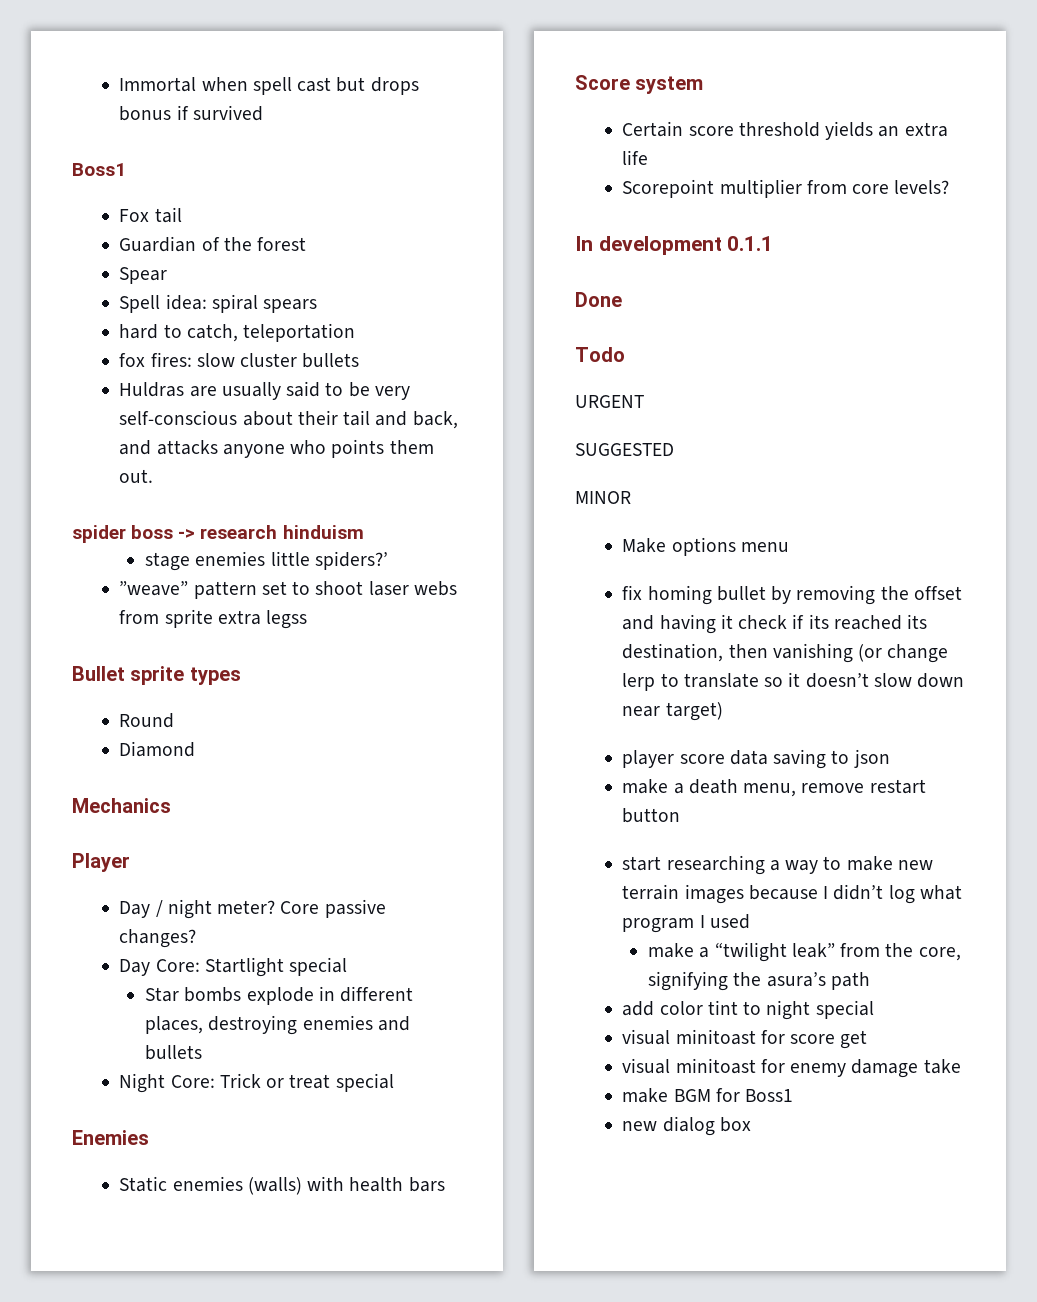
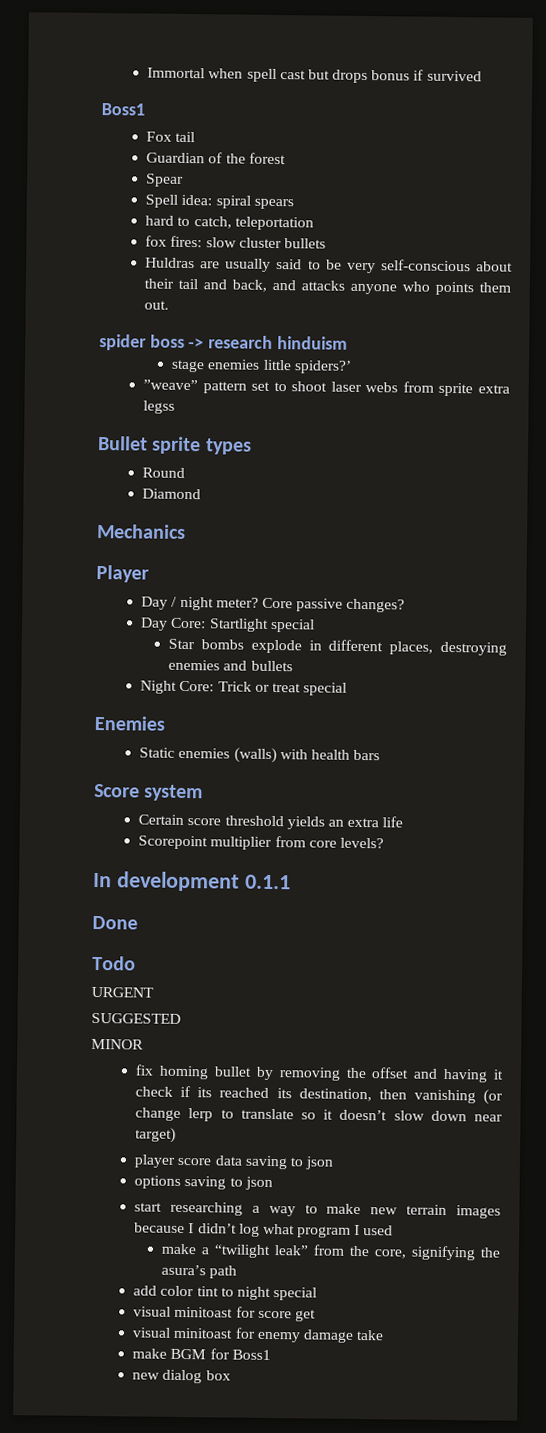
- Make options menu
- make a death menu, remove restart button
+ options saving to json

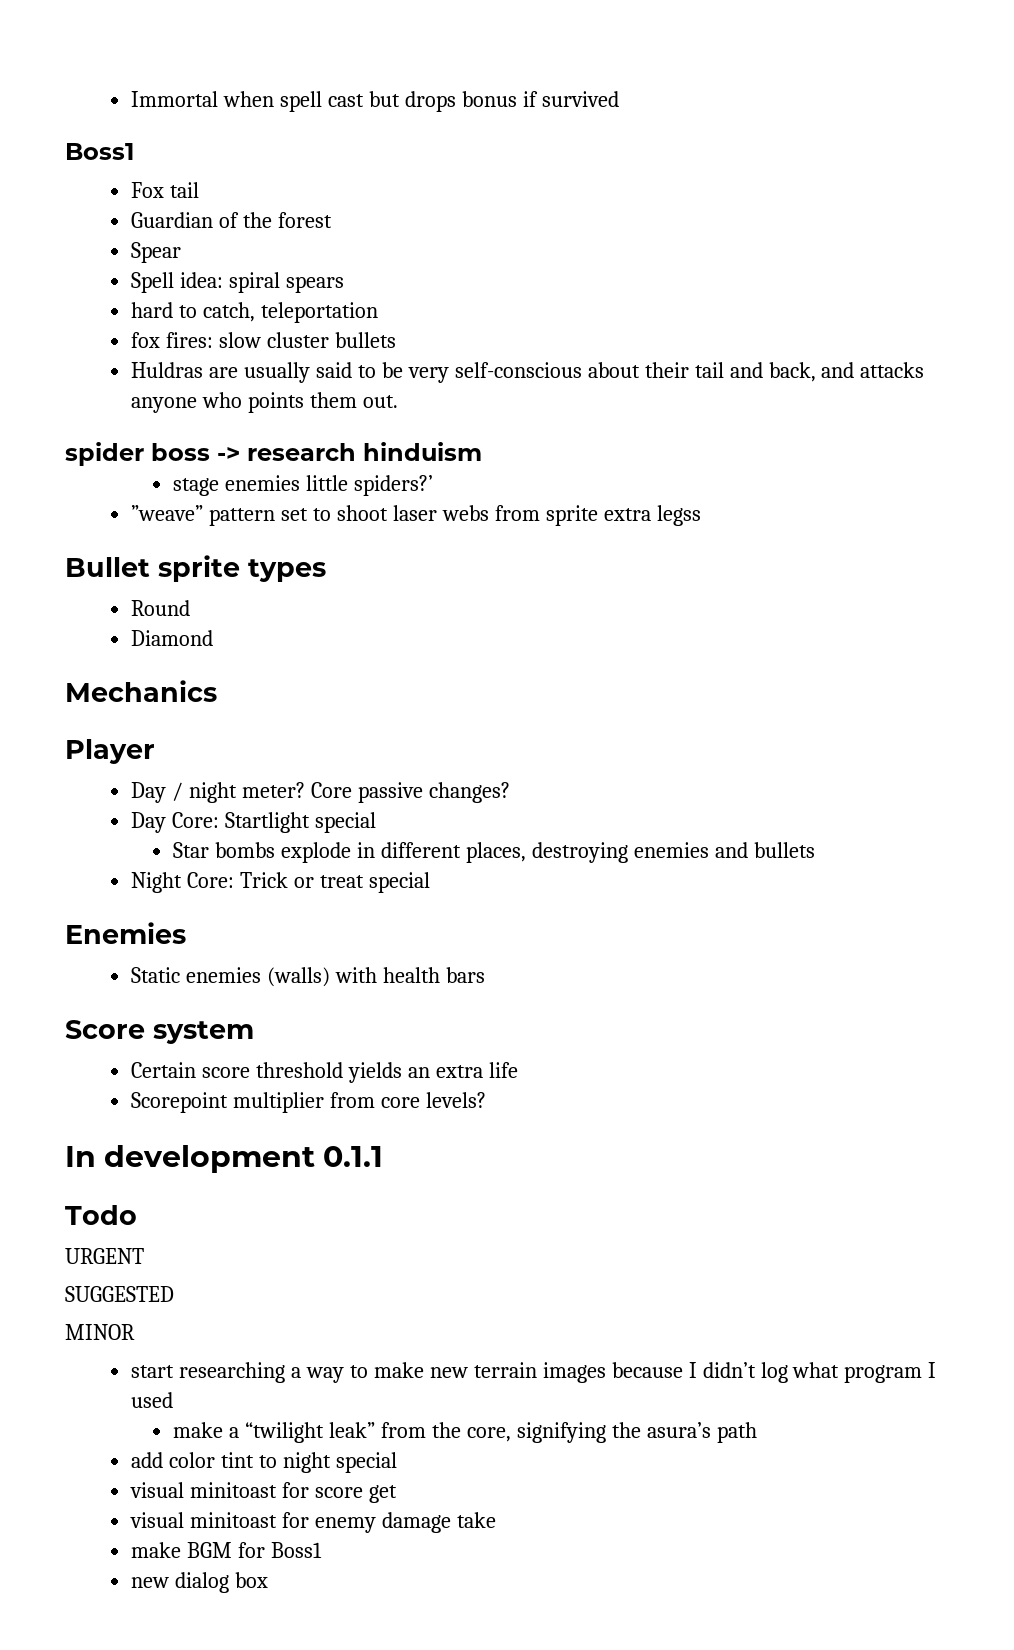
- Done
- fix homing bullet by removing the offset and having it check if its reached its destination, then vanishing (or change lerp to translate so it doesn’t slow down near target)
- player score data saving to json
- options saving to json

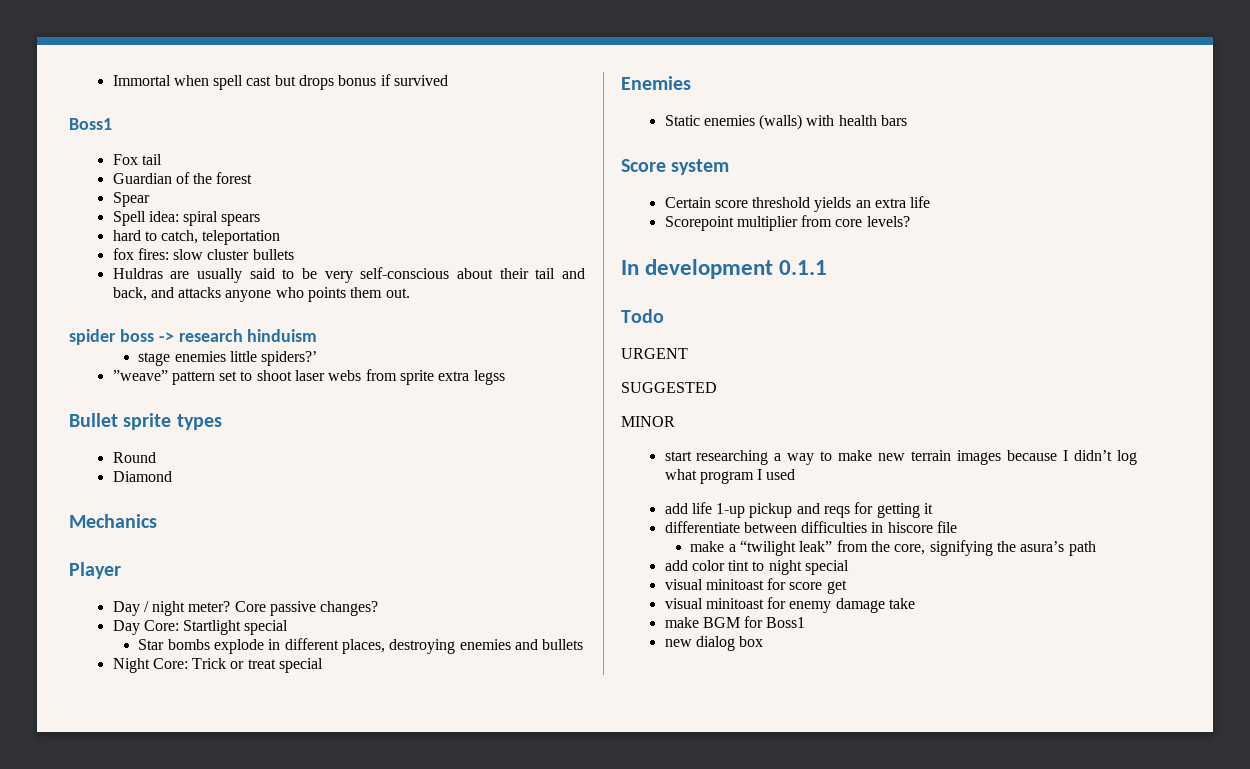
+ add life 1-up pickup and reqs for getting it
+ differentiate between difficulties in hiscore file

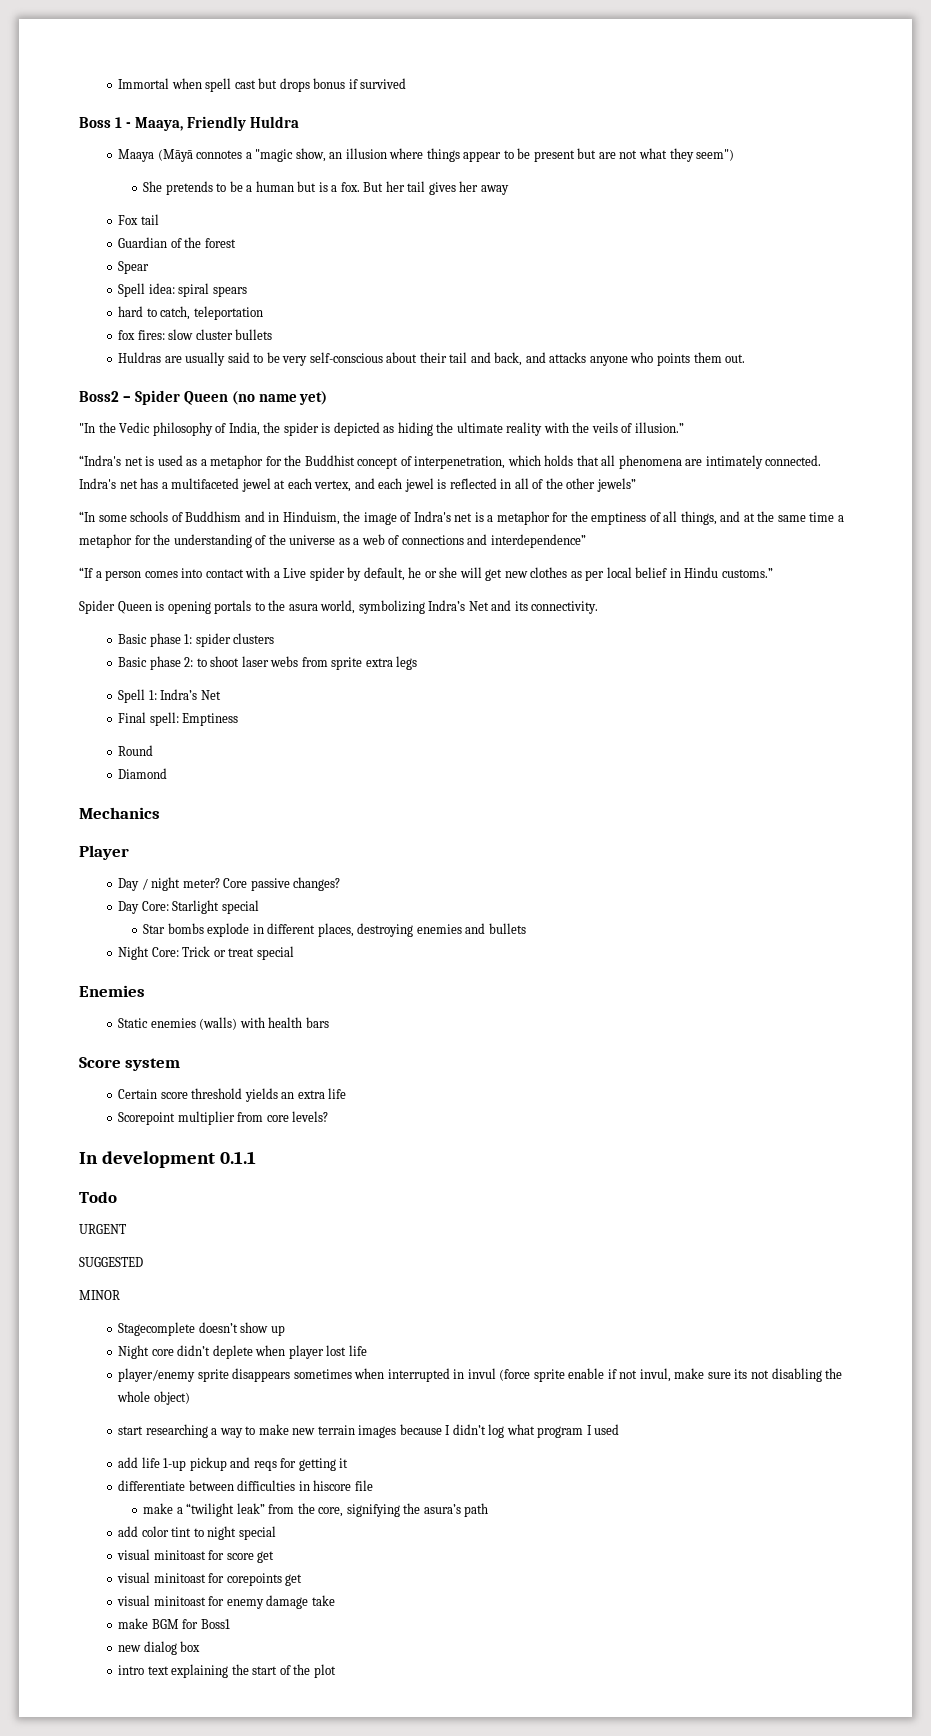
  Immortal when spell cast but drops bonus if survived
- Boss1
+ Boss 1 - Maaya, Friendly Huldra
+ Maaya (Māyā connotes a "magic show, an illusion where things appear to be present but are not what they seem")
+ She pretends to be a human but is a fox. But her tail gives her away
- spider boss -> research hinduism
- stage enemies little spiders?’
- ”weave” pattern set to shoot laser webs from sprite extra legss
- Bullet sprite types
+ Boss2 – Spider Queen (no name yet)
+ "In the Vedic philosophy of India, the spider is depicted as hiding the ultimate reality with the veils of illusion.”
+ “Indra's net is used as a metaphor for the Buddhist concept of interpenetration, which holds that all phenomena are intimately connected. Indra's net has a multifaceted jewel at each vertex, and each jewel is reflected in all of the other jewels”
+ “In some schools of Buddhism and in Hinduism, the image of Indra's net is a metaphor for the emptiness of all things, and at the same time a metaphor for the understanding of the universe as a web of connections and interdependence”
+ “If a person comes into contact with a Live spider by default, he or she will get new clothes as per local belief in Hindu customs.”
+ Spider Queen is opening portals to the asura world, symbolizing Indra’s Net and its connectivity.
+ Basic phase 1: spider clusters
+ Basic phase 2: to shoot laser webs from sprite extra legs
+ Spell 1: Indra’s Net
+ Final spell: Emptiness
- Day Core: Startlight special
+ Day Core: Starlight special
+ Stagecomplete doesn’t show up
+ Night core didn’t deplete when player lost life
+ player/enemy sprite disappears sometimes when interrupted in invul (force sprite enable if not invul, make sure its not disabling the whole object)
+ visual minitoast for corepoints get
+ intro text explaining the start of the plot

